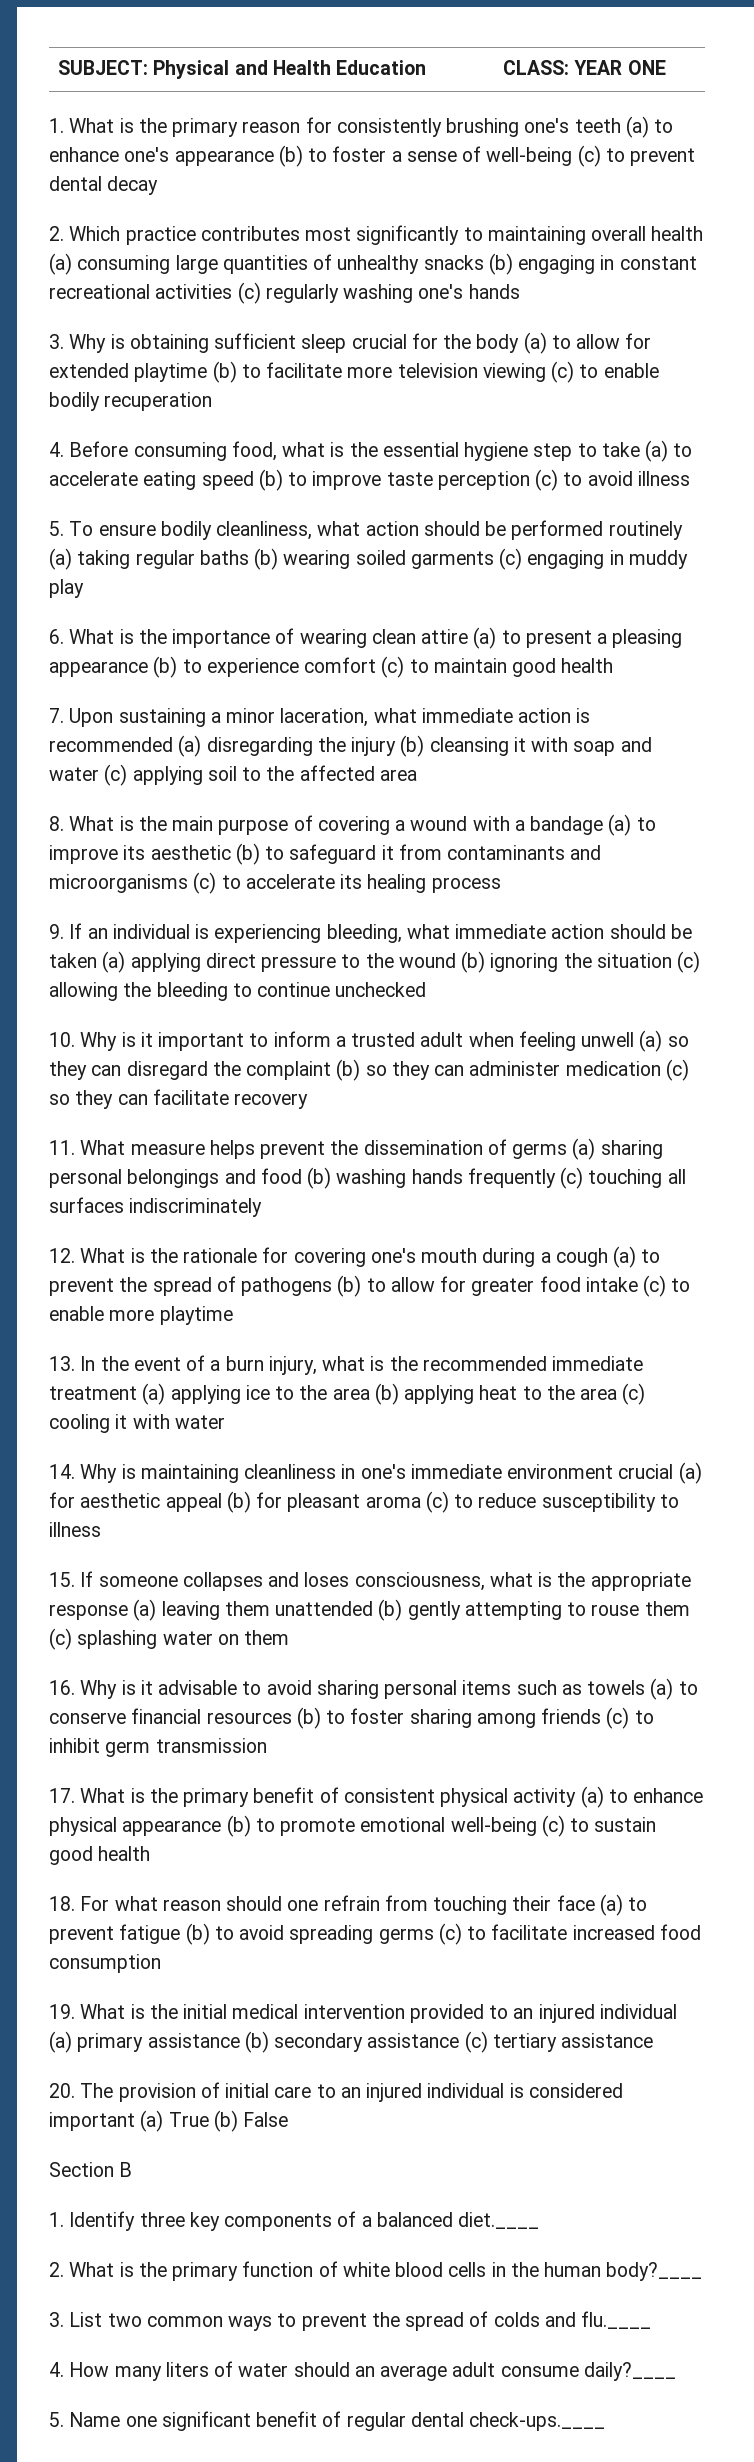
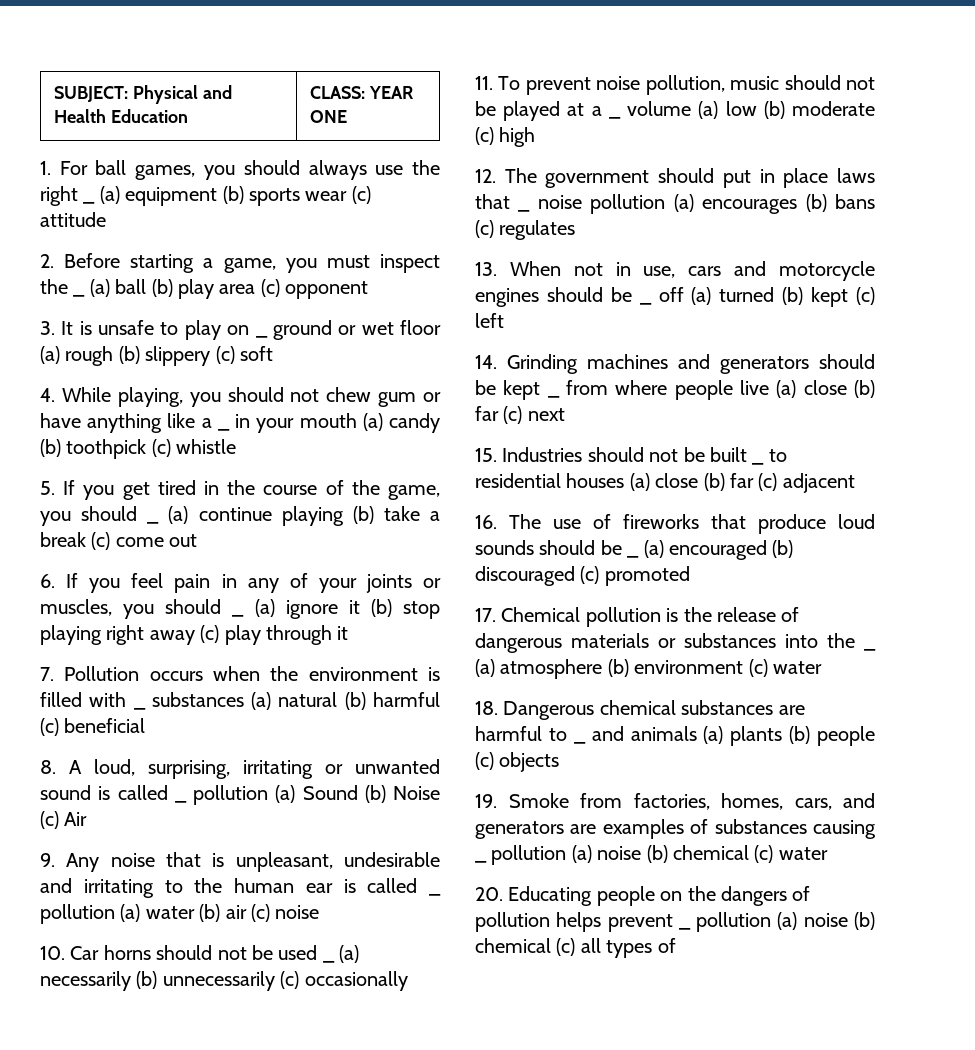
- 1. What is the primary reason for consistently brushing one's teeth (a) to enhance one's appearance (b) to foster a sense of well-being (c) to prevent dental decay
- 2. Which practice contributes most significantly to maintaining overall health (a) consuming large quantities of unhealthy snacks (b) engaging in constant recreational activities (c) regularly washing one's hands
- 3. Why is obtaining sufficient sleep crucial for the body (a) to allow for extended playtime (b) to facilitate more television viewing (c) to enable bodily recuperation
- 4. Before consuming food, what is the essential hygiene step to take (a) to accelerate eating speed (b) to improve taste perception (c) to avoid illness
- 5. To ensure bodily cleanliness, what action should be performed routinely (a) taking regular baths (b) wearing soiled garments (c) engaging in muddy play
- 6. What is the importance of wearing clean attire (a) to present a pleasing appearance (b) to experience comfort (c) to maintain good health
- 7. Upon sustaining a minor laceration, what immediate action is recommended (a) disregarding the injury (b) cleansing it with soap and water (c) applying soil to the affected area
- 8. What is the main purpose of covering a wound with a bandage (a) to improve its aesthetic (b) to safeguard it from contaminants and microorganisms (c) to accelerate its healing process
- 9. If an individual is experiencing bleeding, what immediate action should be taken (a) applying direct pressure to the wound (b) ignoring the situation (c) allowing the bleeding to continue unchecked
- 10. Why is it important to inform a trusted adult when feeling unwell (a) so they can disregard the complaint (b) so they can administer medication (c) so they can facilitate recovery
- 11. What measure helps prevent the dissemination of germs (a) sharing personal belongings and food (b) washing hands frequently (c) touching all surfaces indiscriminately
- 12. What is the rationale for covering one's mouth during a cough (a) to prevent the spread of pathogens (b) to allow for greater food intake (c) to enable more playtime
- 13. In the event of a burn injury, what is the recommended immediate treatment (a) applying ice to the area (b) applying heat to the area (c) cooling it with water
- 14. Why is maintaining cleanliness in one's immediate environment crucial (a) for aesthetic appeal (b) for pleasant aroma (c) to reduce susceptibility to illness
- 15. If someone collapses and loses consciousness, what is the appropriate response (a) leaving them unattended (b) gently attempting to rouse them (c) splashing water on them
- 16. Why is it advisable to avoid sharing personal items such as towels (a) to conserve financial resources (b) to foster sharing among friends (c) to inhibit germ transmission
- 17. What is the primary benefit of consistent physical activity (a) to enhance physical appearance (b) to promote emotional well-being (c) to sustain good health
- 18. For what reason should one refrain from touching their face (a) to prevent fatigue (b) to avoid spreading germs (c) to facilitate increased food consumption
- 19. What is the initial medical intervention provided to an injured individual (a) primary assistance (b) secondary assistance (c) tertiary assistance
- 20. The provision of initial care to an injured individual is considered important (a) True (b) False
- Section B
- 1. Identify three key components of a balanced diet.____
- 2. What is the primary function of white blood cells in the human body?____
- 3. List two common ways to prevent the spread of colds and flu.____
- 4. How many liters of water should an average adult consume daily?____
- 5. Name one significant benefit of regular dental check-ups.____
+ 1. For ball games, you should always use the right _ (a) equipment (b) sports wear (c) attitude
+ 2. Before starting a game, you must inspect the _ (a) ball (b) play area (c) opponent
+ 3. It is unsafe to play on _ ground or wet floor (a) rough (b) slippery (c) soft
+ 4. While playing, you should not chew gum or have anything like a _ in your mouth (a) candy (b) toothpick (c) whistle
+ 5. If you get tired in the course of the game, you should _ (a) continue playing (b) take a break (c) come out
+ 6. If you feel pain in any of your joints or muscles, you should _ (a) ignore it (b) stop playing right away (c) play through it
+ 7. Pollution occurs when the environment is filled with _ substances (a) natural (b) harmful (c) beneficial
+ 8. A loud, surprising, irritating or unwanted sound is called _ pollution (a) Sound (b) Noise (c) Air
+ 9. Any noise that is unpleasant, undesirable and irritating to the human ear is called _ pollution (a) water (b) air (c) noise
+ 10. Car horns should not be used _ (a) necessarily (b) unnecessarily (c) occasionally
+ 11. To prevent noise pollution, music should not be played at a _ volume (a) low (b) moderate (c) high
+ 12. The government should put in place laws that _ noise pollution (a) encourages (b) bans (c) regulates
+ 13. When not in use, cars and motorcycle engines should be _ off (a) turned (b) kept (c) left
+ 14. Grinding machines and generators should be kept _ from where people live (a) close (b) far (c) next
+ 15. Industries should not be built _ to residential houses (a) close (b) far (c) adjacent
+ 16. The use of fireworks that produce loud sounds should be _ (a) encouraged (b) discouraged (c) promoted
+ 17. Chemical pollution is the release of dangerous materials or substances into the _ (a) atmosphere (b) environment (c) water
+ 18. Dangerous chemical substances are harmful to _ and animals (a) plants (b) people (c) objects
+ 19. Smoke from factories, homes, cars, and generators are examples of substances causing _ pollution (a) noise (b) chemical (c) water
+ 20. Educating people on the dangers of pollution helps prevent _ pollution (a) noise (b) chemical (c) all types of

